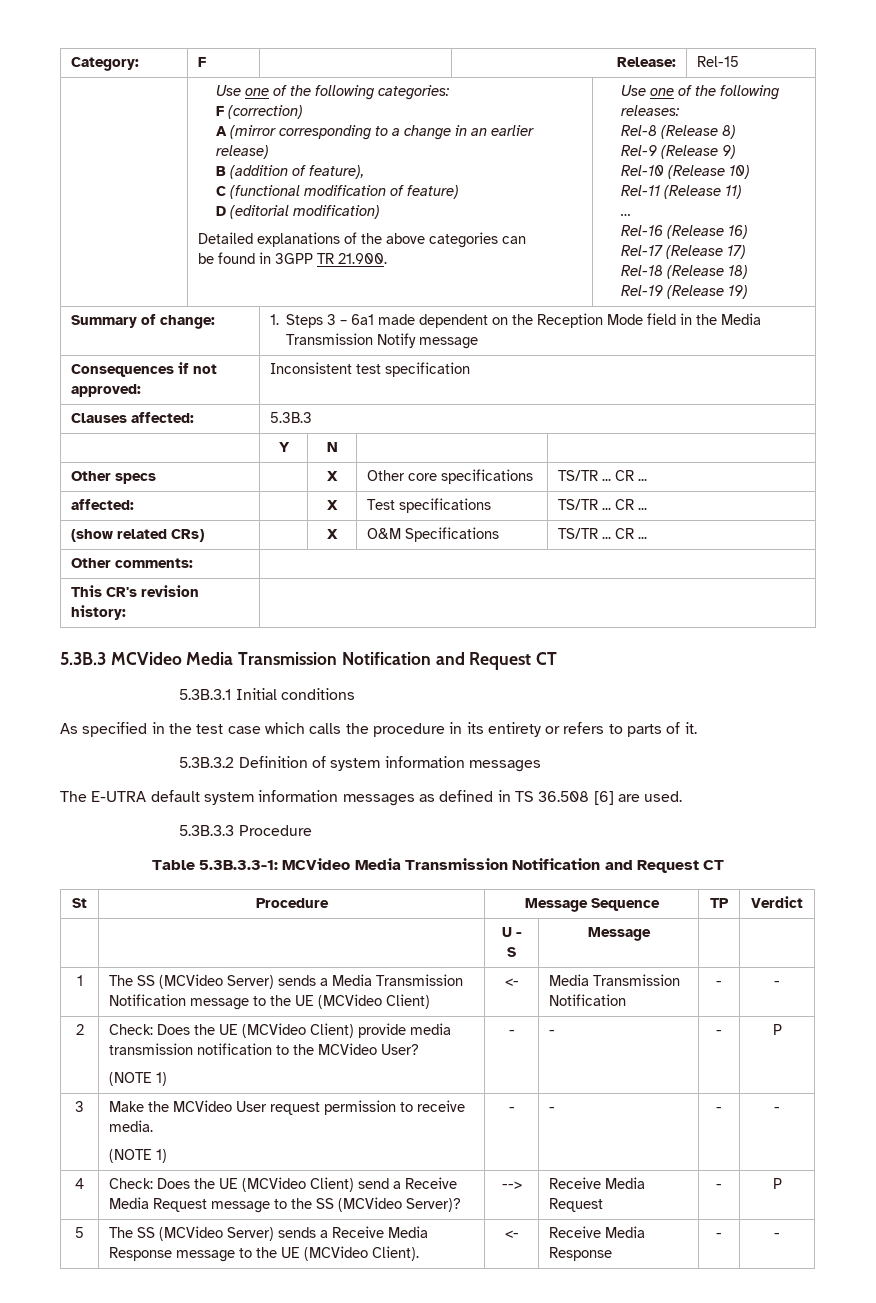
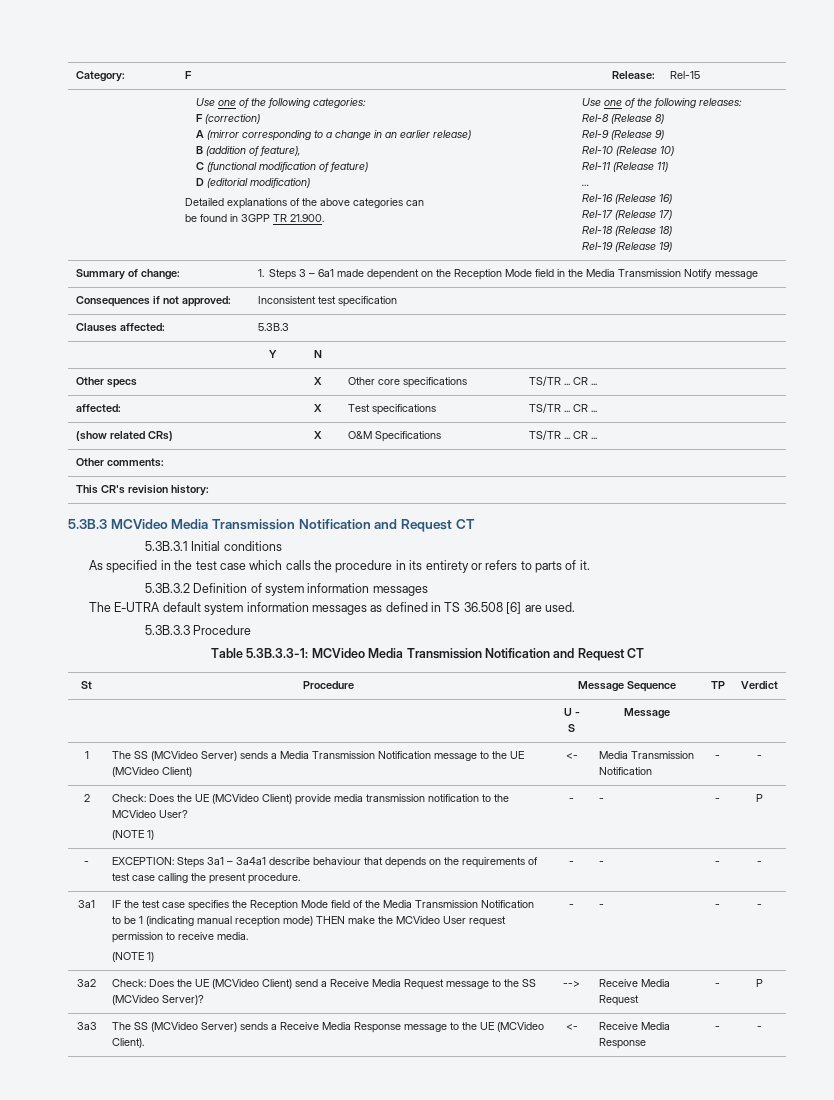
- 3 | Make the MCVideo User request permission to receive media.
+ - | EXCEPTION: Steps 3a1 – 3a4a1 describe behaviour that depends on the requirements of test case calling the present procedure. | - | - | - | -
+ 3a1 | IF the test case specifies the Reception Mode field of the Media Transmission Notification to be 1 (indicating manual reception mode) THEN make the MCVideo User request permission to receive media.
- 4 | Check: Does the UE (MCVideo Client) send a Receive Media Request message to the SS (MCVideo Server)? | --> | Receive Media Request | - | P
+ 3a2 | Check: Does the UE (MCVideo Client) send a Receive Media Request message to the SS (MCVideo Server)? | --> | Receive Media Request | - | P
- 5 | The SS (MCVideo Server) sends a Receive Media Response message to the UE (MCVideo Client). | <- | Receive Media Response | - | -
+ 3a3 | The SS (MCVideo Server) sends a Receive Media Response message to the UE (MCVideo Client). | <- | Receive Media Response | - | -

